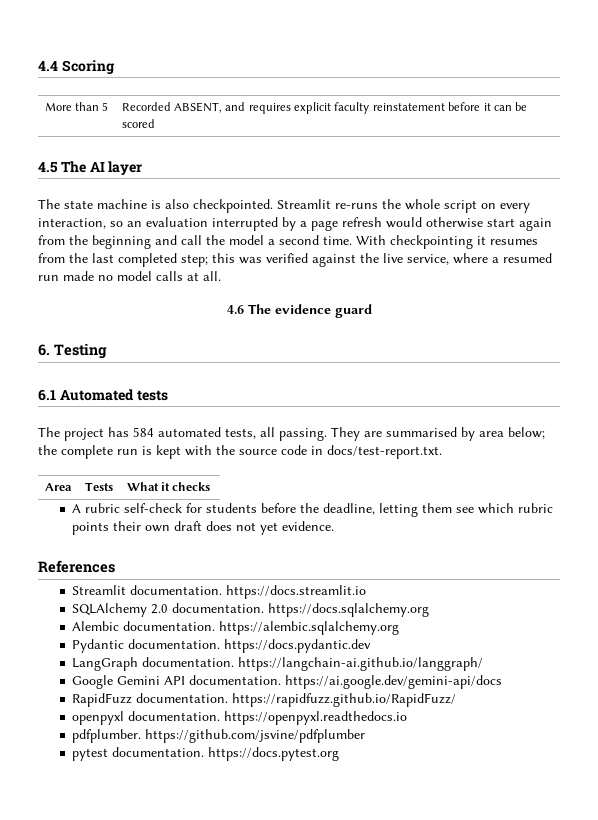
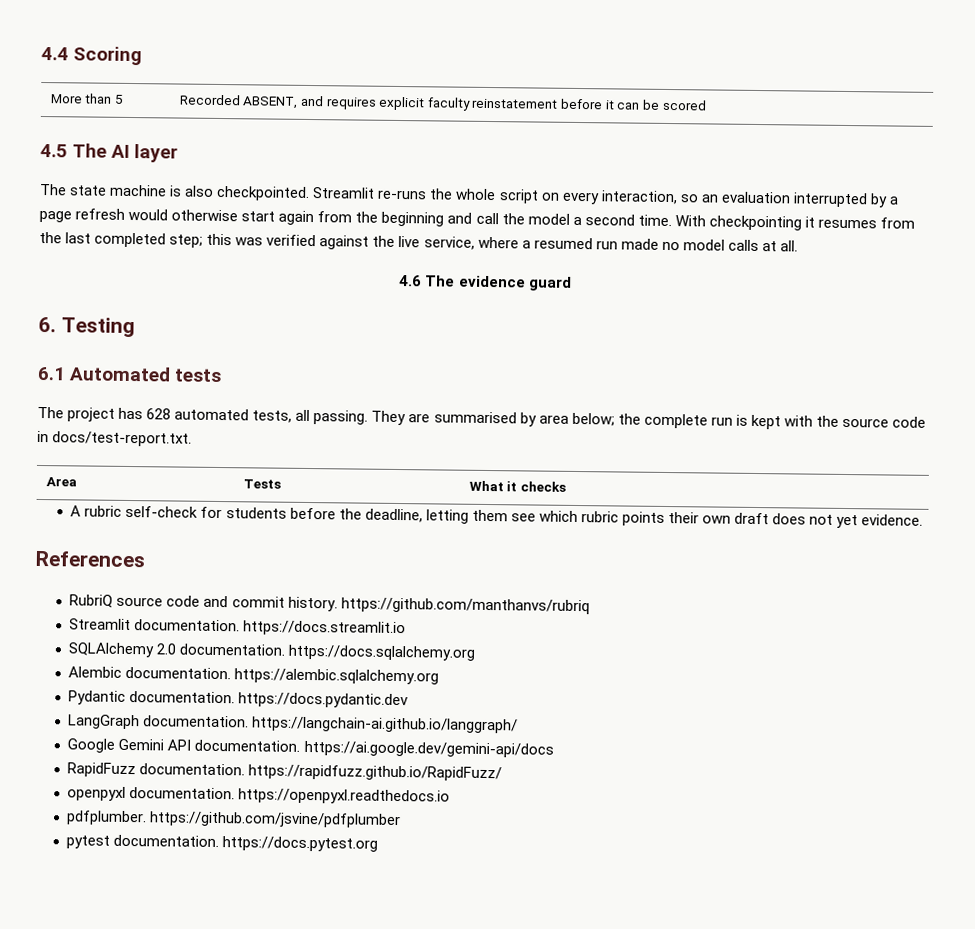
- The project has 584 automated tests, all passing.
+ The project has 628 automated tests, all passing.
+ RubriQ source code and commit history. https://github.com/manthanvs/rubriq

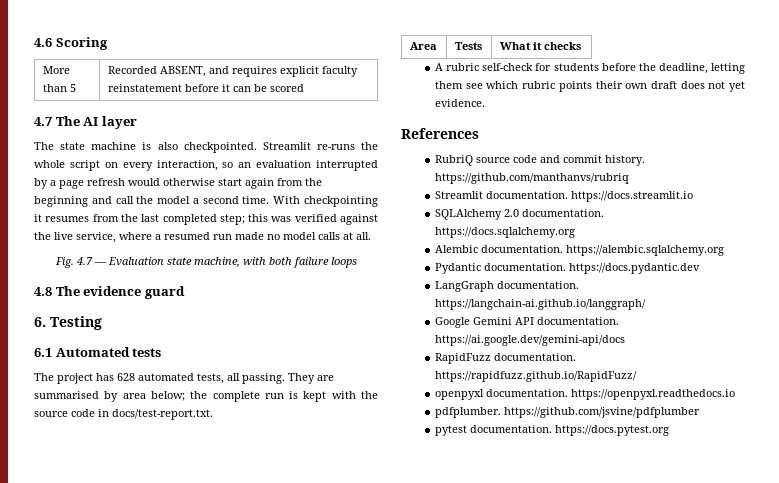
- 4.4 Scoring
+ 4.6 Scoring
- 4.5 The AI layer
+ 4.7 The AI layer
- 4.6 The evidence guard
+ Fig. 4.7 — Evaluation state machine, with both failure loops
+ 4.8 The evidence guard

